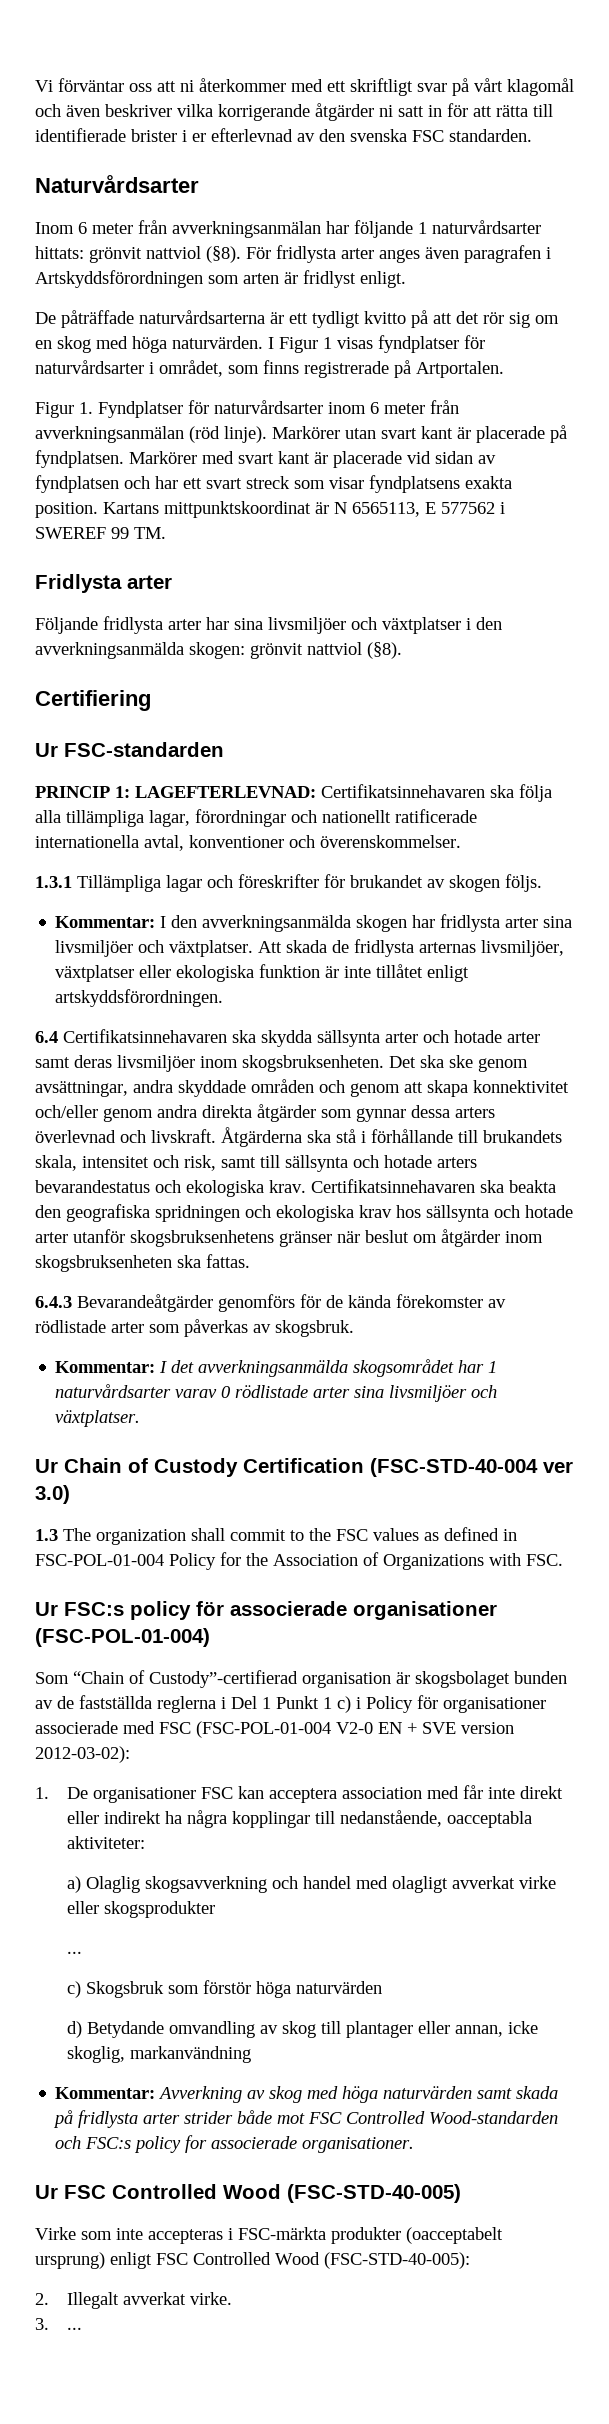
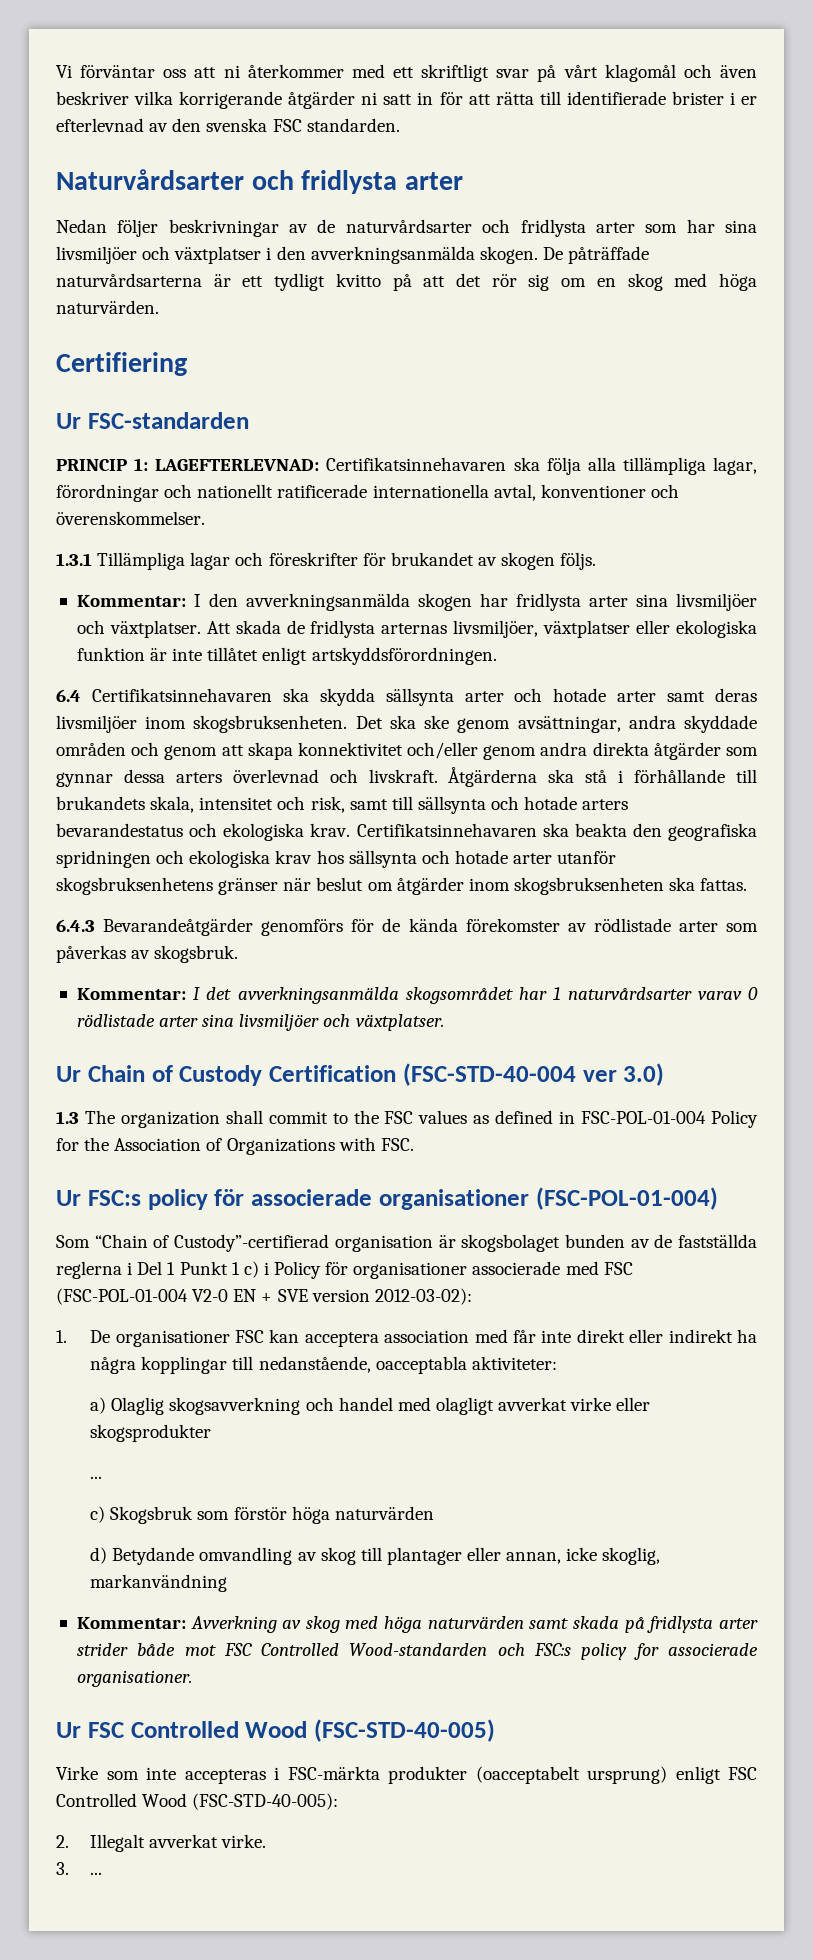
- Naturvårdsarter
- Inom 6 meter från avverkningsanmälan har följande 1 naturvårdsarter hittats: grönvit nattviol (§8). För fridlysta arter anges även paragrafen i Artskyddsförordningen som arten är fridlyst enligt.
- De påträffade naturvårdsarterna är ett tydligt kvitto på att det rör sig om en skog med höga naturvärden. I Figur 1 visas fyndplatser för naturvårdsarter i området, som finns registrerade på Artportalen.
- Figur 1. Fyndplatser för naturvårdsarter inom 6 meter från avverkningsanmälan (röd linje). Markörer utan svart kant är placerade på fyndplatsen. Markörer med svart kant är placerade vid sidan av fyndplatsen och har ett svart streck som visar fyndplatsens exakta position. Kartans mittpunktskoordinat är N 6565113, E 577562 i SWEREF 99 TM.
- Fridlysta arter
- Följande fridlysta arter har sina livsmiljöer och växtplatser i den avverkningsanmälda skogen: grönvit nattviol (§8).
+ Naturvårdsarter och fridlysta arter
+ Nedan följer beskrivningar av de naturvårdsarter och fridlysta arter som har sina livsmiljöer och växtplatser i den avverkningsanmälda skogen. De påträffade naturvårdsarterna är ett tydligt kvitto på att det rör sig om en skog med höga naturvärden.

